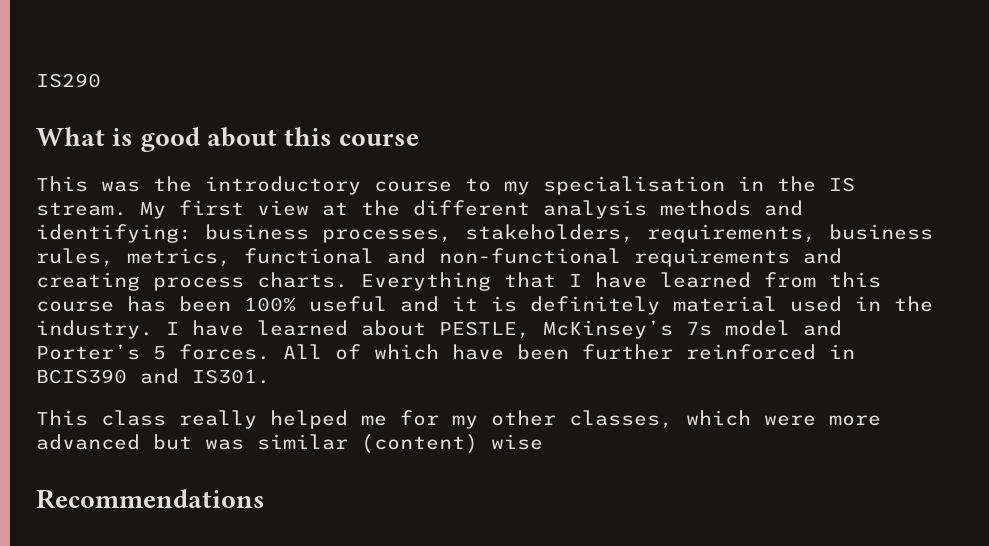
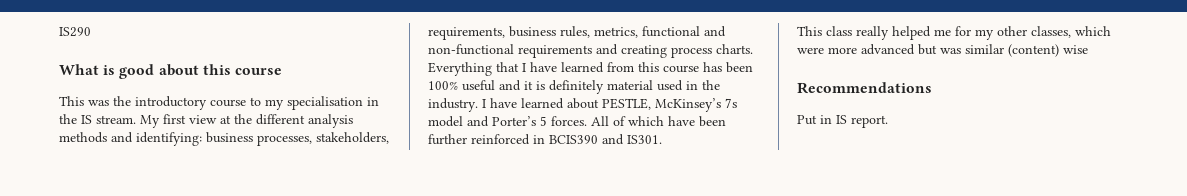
+ Put in IS report.

